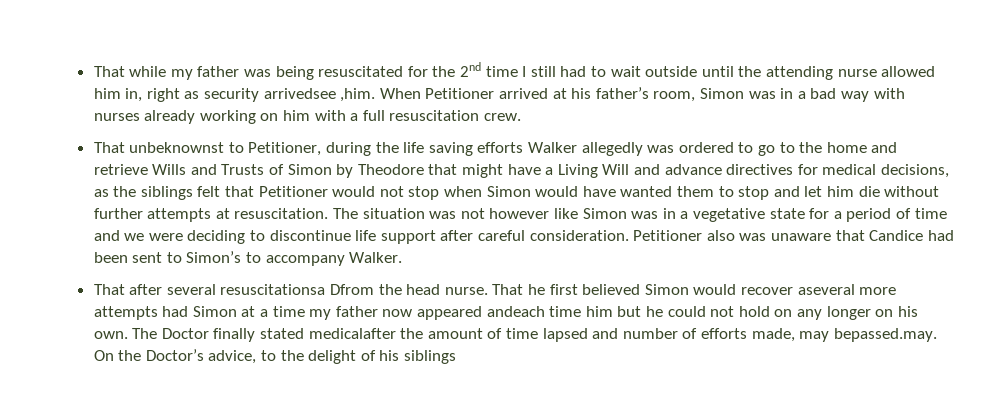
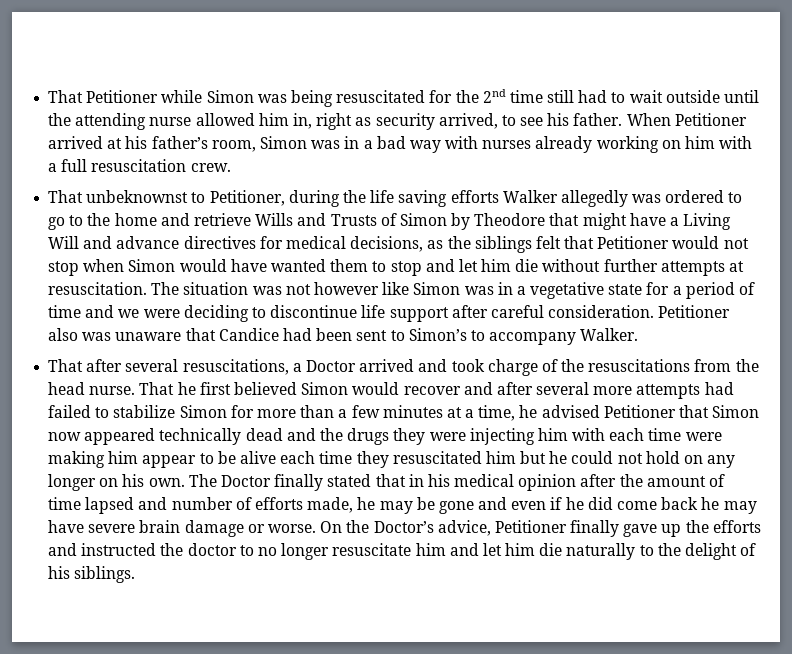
- That while my father was being resuscitated for the 2nd time I still had to wait outside until the attending nurse allowed him in, right as security arrivedsee ,him.
+ That Petitioner while Simon was being resuscitated for the 2nd time still had to wait outside until the attending nurse allowed him in, right as security arrived, to see his father.
- That after several resuscitationsa Dfrom the head nurse.
+ That after several resuscitations, a Doctor arrived and took charge of the resuscitations from the head nurse.
- That he first believed Simon would recover aseveral more attempts had Simon at a time my father now appeared andeach time him but he could not hold on any longer on his own.
+ That he first believed Simon would recover and after several more attempts had failed to stabilize Simon for more than a few minutes at a time, he advised Petitioner that Simon now appeared technically dead and the drugs they were injecting him with each time were making him appear to be alive each time they resuscitated him but he could not hold on any longer on his own.
- The Doctor finally stated medicalafter the amount of time lapsed and number of efforts made, may bepassed.may. On the Doctor’s advice, to the delight of his siblings
+ The Doctor finally stated that in his medical opinion after the amount of time lapsed and number of efforts made, he may be gone and even if he did come back he may have severe brain damage or worse. On the Doctor’s advice, Petitioner finally gave up the efforts and instructed the doctor to no longer resuscitate him and let him die naturally to the delight of his siblings.

